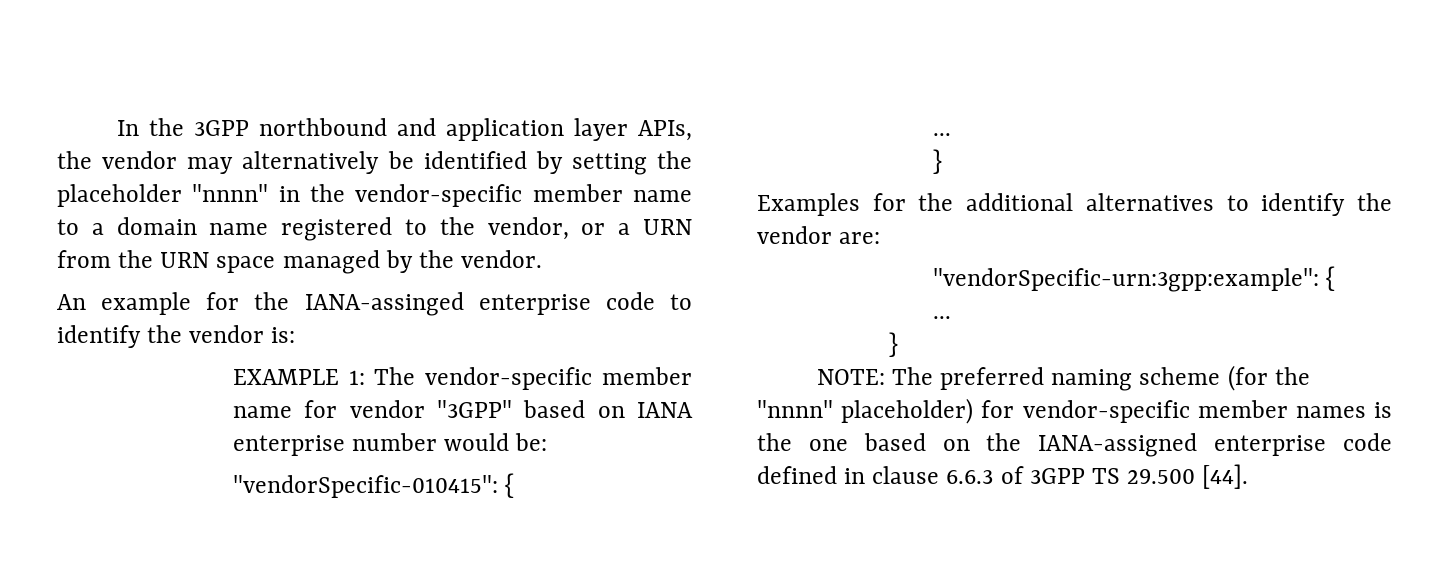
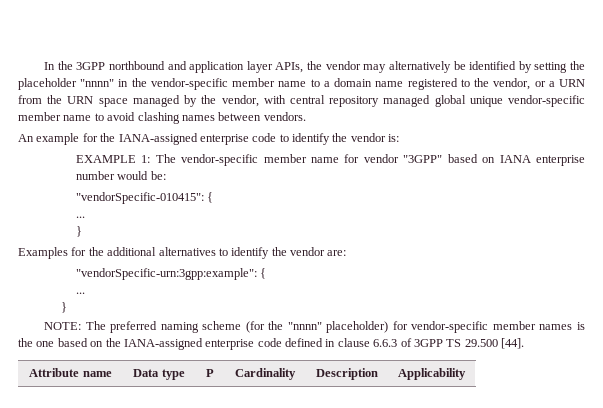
- In the 3GPP northbound and application layer APIs, the vendor may alternatively be identified by setting the placeholder "nnnn" in the vendor-specific member name to a domain name registered to the vendor, or a URN from the URN space managed by the vendor.
+ In the 3GPP northbound and application layer APIs, the vendor may alternatively be identified by setting the placeholder "nnnn" in the vendor-specific member name to a domain name registered to the vendor, or a URN from the URN space managed by the vendor, with central repository managed global unique vendor-specific member name to avoid clashing names between vendors.
- An example for the IANA-assinged enterprise code to identify the vendor is:
+ An example for the IANA-assigned enterprise code to identify the vendor is:
+ Attribute name | Data type | P | Cardinality | Description | Applicability

